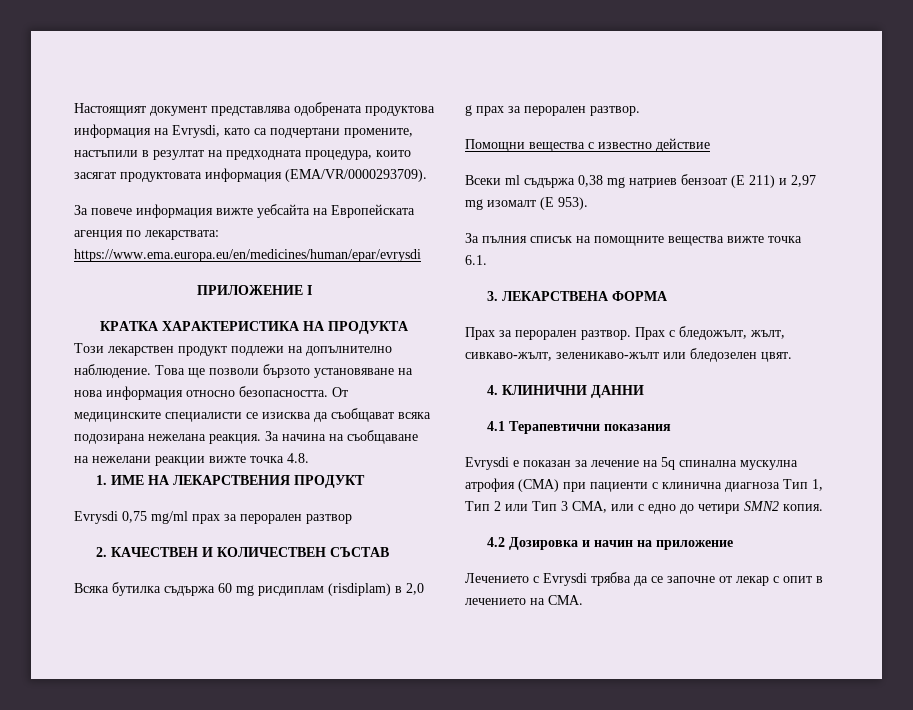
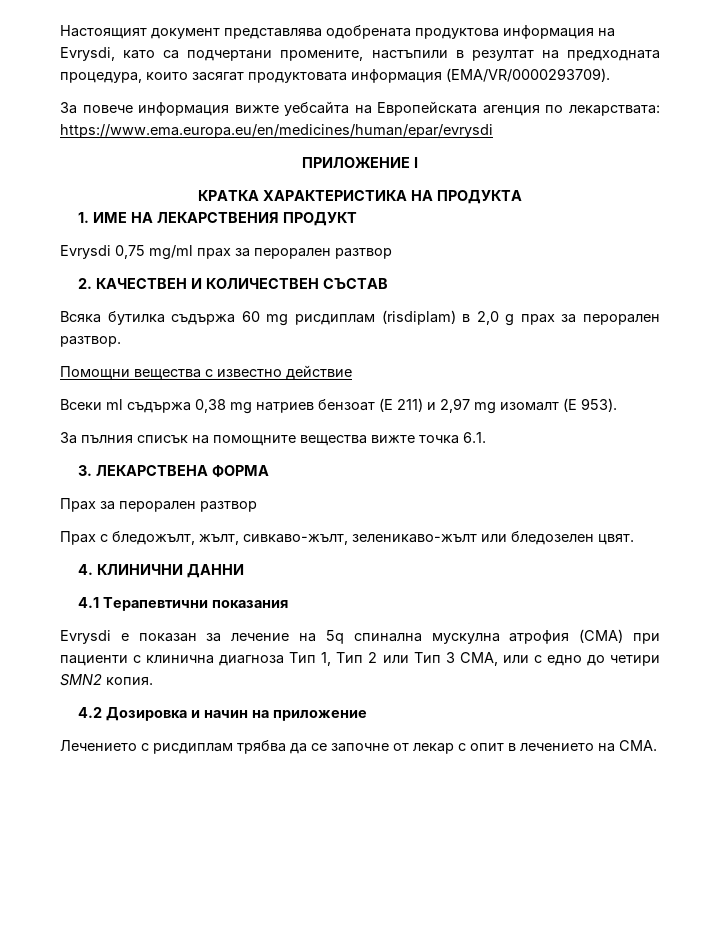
- Този лекарствен продукт подлежи на допълнително наблюдение. Това ще позволи бързото установяване на нова информация относно безопасността. От медицинските специалисти се изисква да съобщават всяка подозирана нежелана реакция. За начина на съобщаване на нежелани реакции вижте точка 4.8.
- Прах за перорален разтвор. Прах с бледожълт, жълт, сивкаво-жълт, зеленикаво-жълт или бледозелен цвят.
+ Прах за перорален разтвор
+ Прах с бледожълт, жълт, сивкаво-жълт, зеленикаво-жълт или бледозелен цвят.
- Лечението с Evrysdi трябва да се започне от лекар с опит в лечението на СМА.
+ Лечението с рисдиплам трябва да се започне от лекар с опит в лечението на СМА.

